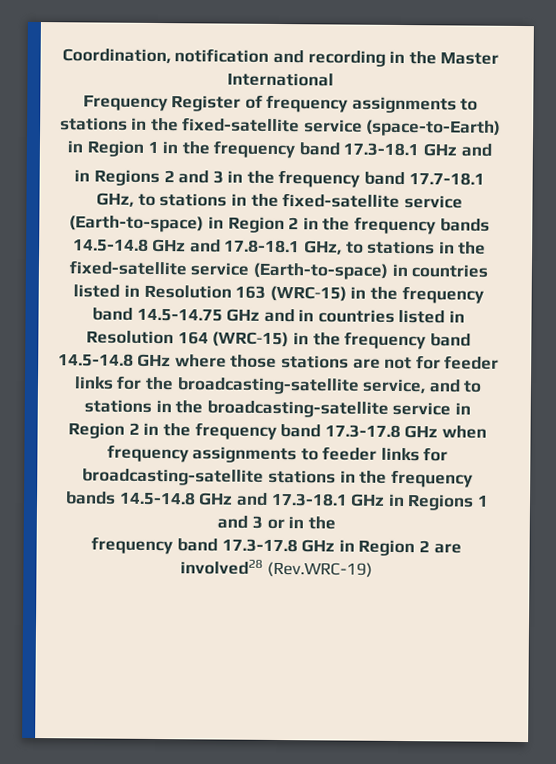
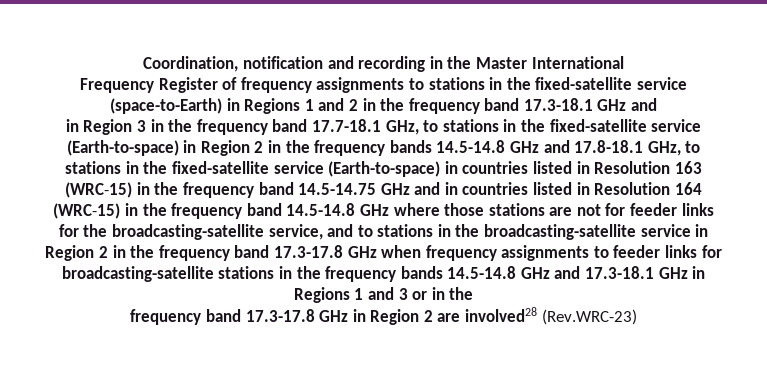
- Frequency Register of frequency assignments to stations in the fixed-satellite service (space-to-Earth) in Region 1 in the frequency band 17.3-18.1 GHz and
+ Frequency Register of frequency assignments to stations in the fixed-satellite service (space-to-Earth) in Regions 1 and 2 in the frequency band 17.3-18.1 GHz and
- in Regions 2 and 3 in the frequency band 17.7-18.1 GHz, to stations in the fixed-satellite service (Earth-to-space) in Region 2 in the frequency bands 14.5-14.8 GHz and 17.8-18.1 GHz, to stations in the fixed-satellite service (Earth-to-space) in countries listed in Resolution 163 (WRC-15) in the frequency band 14.5-14.75 GHz and in countries listed in Resolution 164 (WRC-15) in the frequency band 14.5-14.8 GHz where those stations are not for feeder links for the broadcasting-satellite service, and to stations in the broadcasting-satellite service in Region 2 in the frequency band 17.3-17.8 GHz when frequency assignments to feeder links for broadcasting-satellite stations in the frequency bands 14.5-14.8 GHz and 17.3-18.1 GHz in Regions 1 and 3 or in the
+ in Region 3 in the frequency band 17.7-18.1 GHz, to stations in the fixed-satellite service (Earth-to-space) in Region 2 in the frequency bands 14.5-14.8 GHz and 17.8-18.1 GHz, to stations in the fixed-satellite service (Earth-to-space) in countries listed in Resolution 163 (WRC-15) in the frequency band 14.5-14.75 GHz and in countries listed in Resolution 164 (WRC-15) in the frequency band 14.5-14.8 GHz where those stations are not for feeder links for the broadcasting-satellite service, and to stations in the broadcasting-satellite service in Region 2 in the frequency band 17.3-17.8 GHz when frequency assignments to feeder links for broadcasting-satellite stations in the frequency bands 14.5-14.8 GHz and 17.3-18.1 GHz in Regions 1 and 3 or in the
- frequency band 17.3-17.8 GHz in Region 2 are involved28 (Rev.WRC-19)
+ frequency band 17.3-17.8 GHz in Region 2 are involved28 (Rev.WRC-23)

